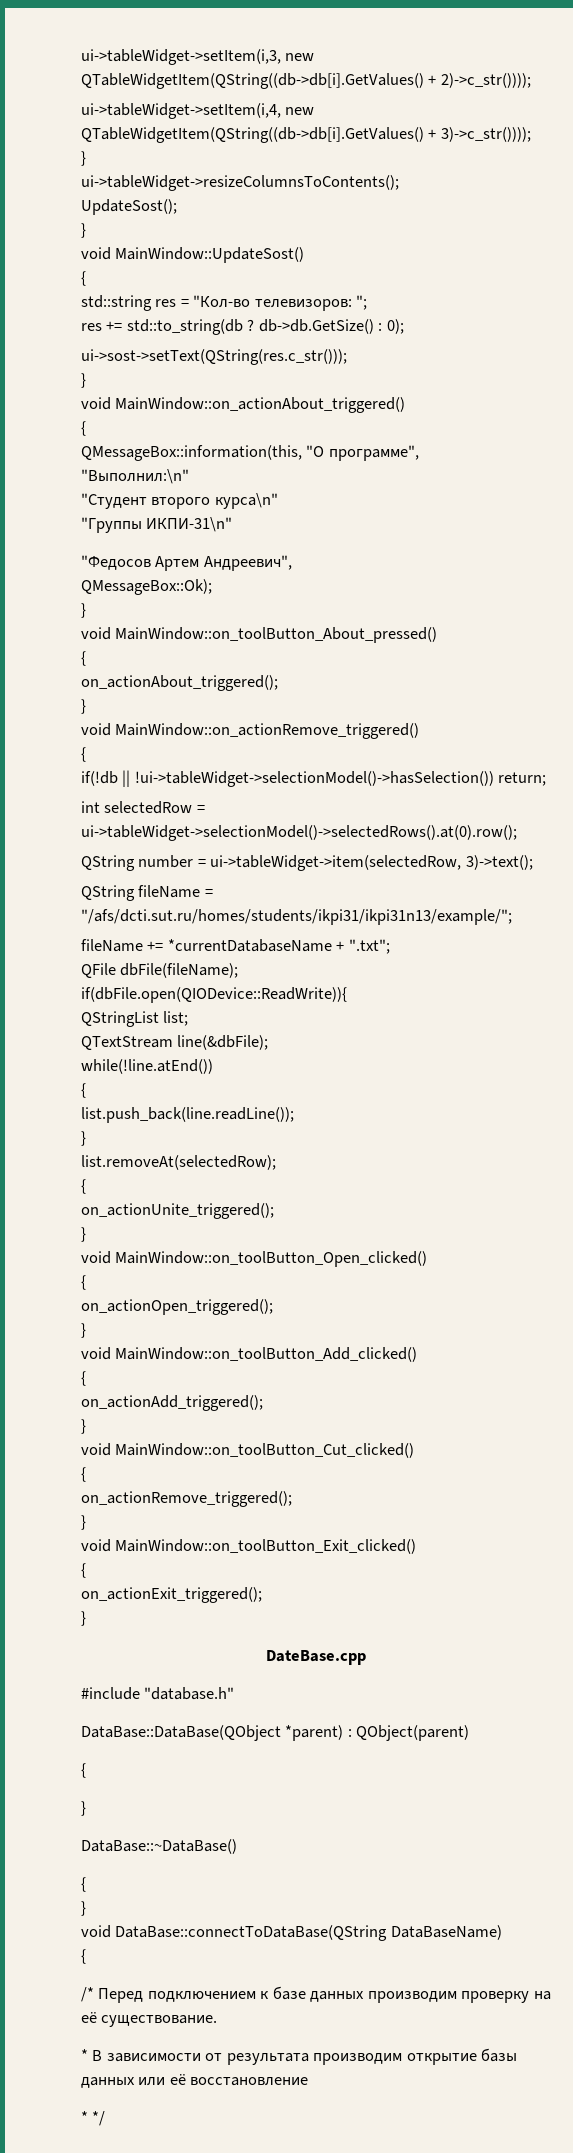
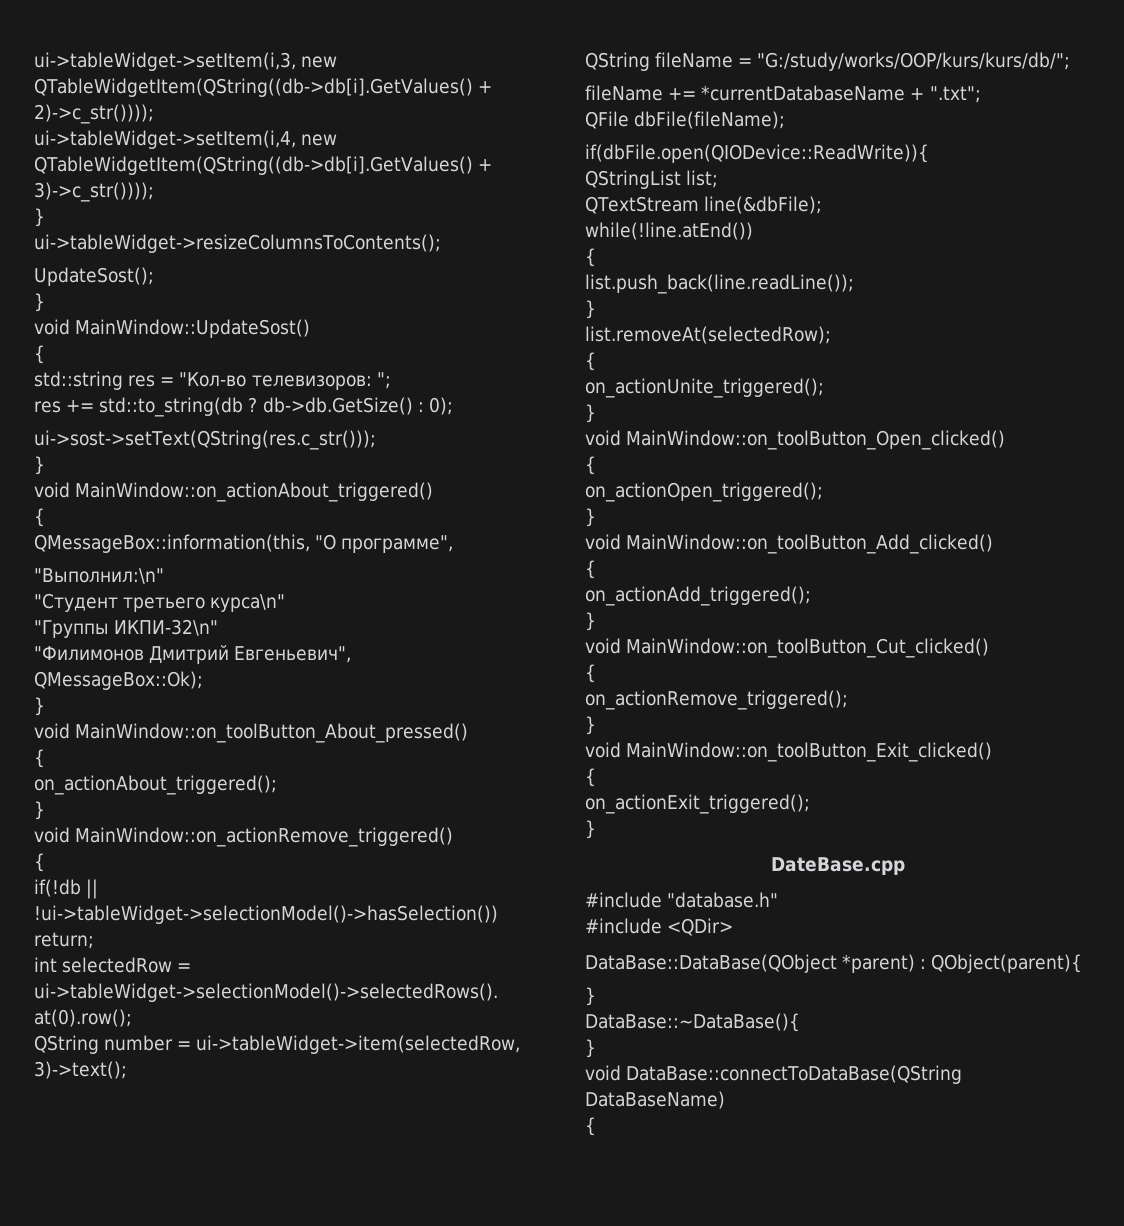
- "Студент второго курса\n"
+ "Студент третьего курса\n"
- "Группы ИКПИ-31\n"
- "Федосов Артем Андреевич",
+ "Группы ИКПИ-32\n"
+ "Филимонов Дмитрий Евгеньевич",
- QString fileName = "/afs/dcti.sut.ru/homes/students/ikpi31/ikpi31n13/example/";
+ QString fileName = "G:/study/works/OOP/kurs/kurs/db/";
+ #include <QDir>
- DataBase::DataBase(QObject *parent) : QObject(parent)
- {
+ DataBase::DataBase(QObject *parent) : QObject(parent){
  }
- DataBase::~DataBase()
- {
+ DataBase::~DataBase(){
- /* Перед подключением к базе данных производим проверку на её существование.
- * В зависимости от результата производим открытие базы данных или её восстановление
- * */

